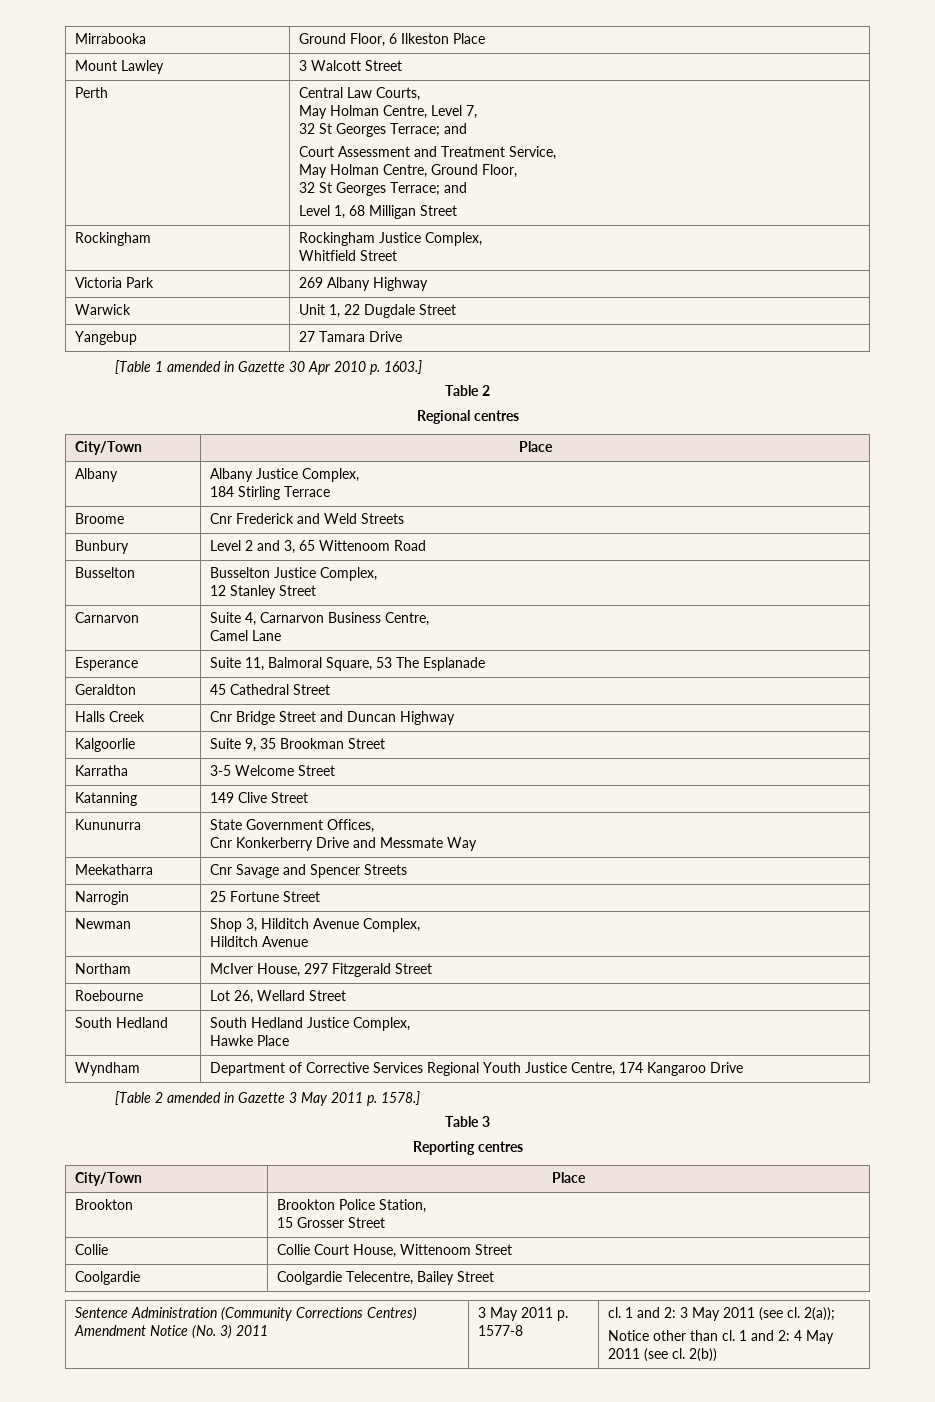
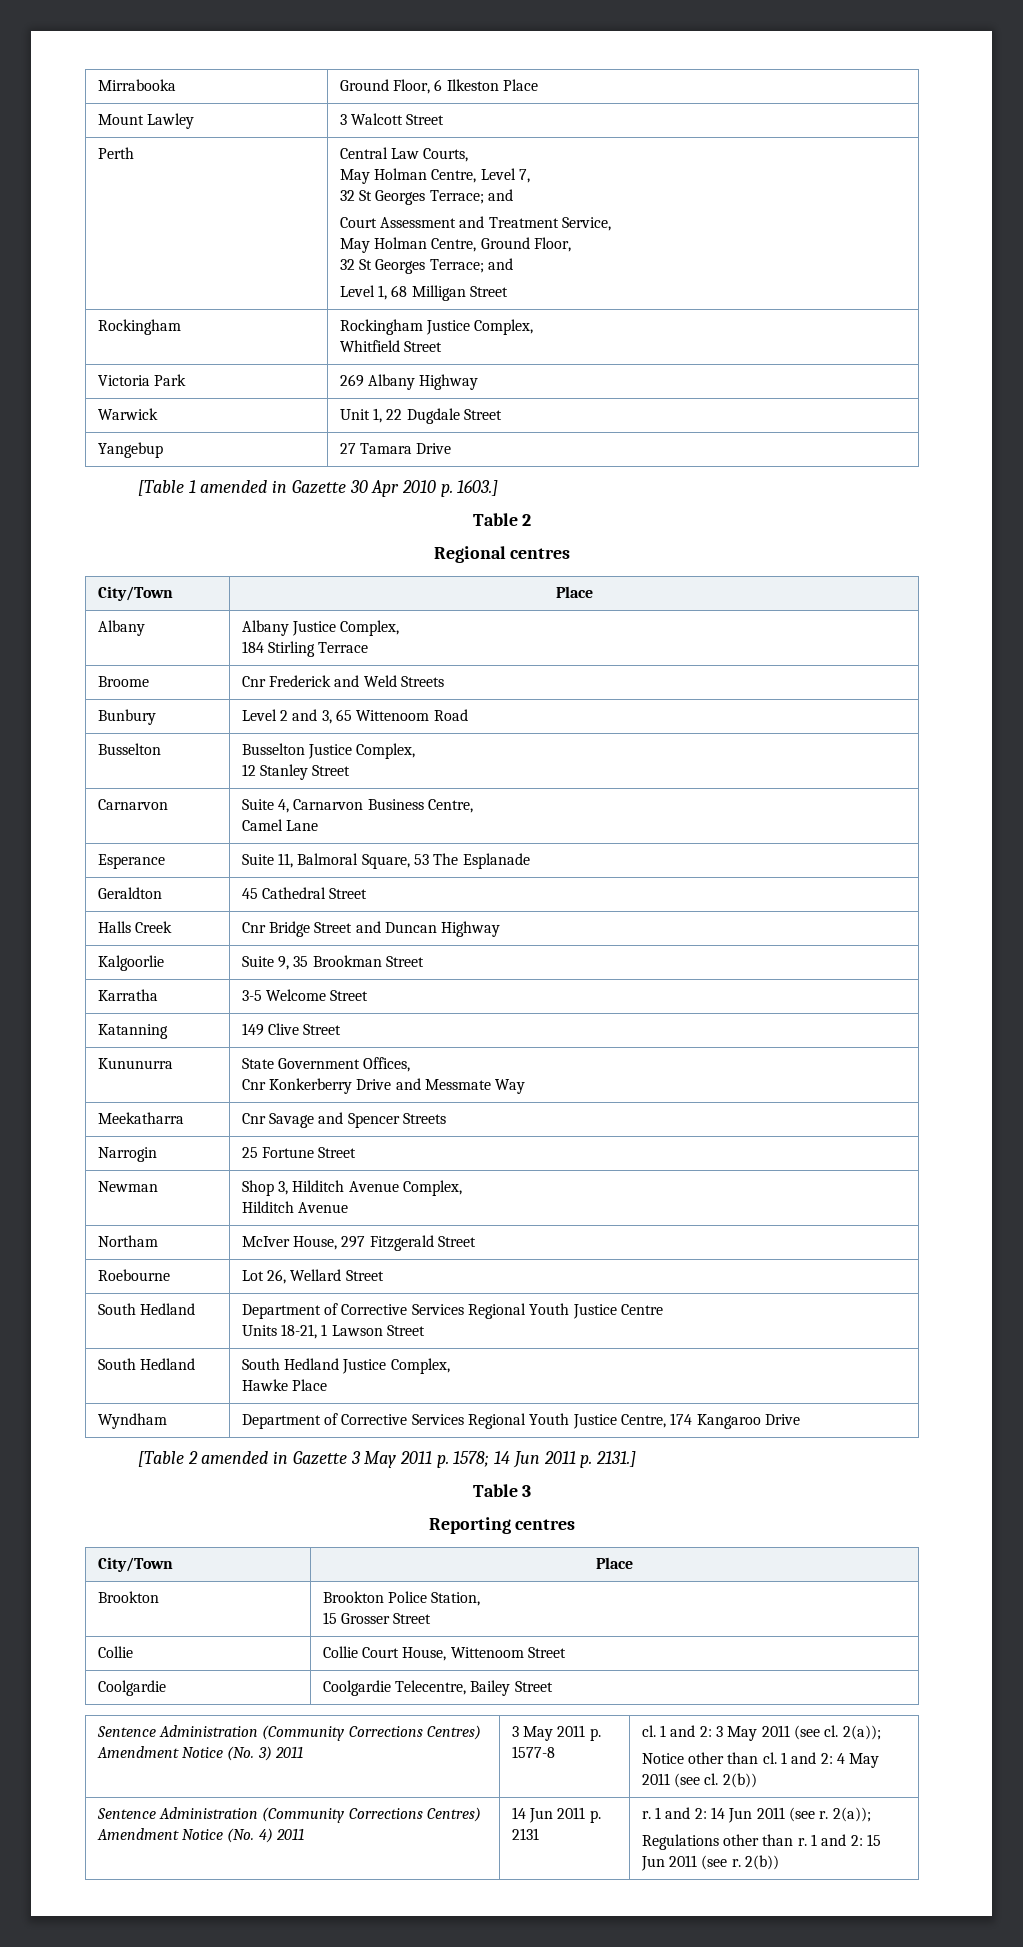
+ South Hedland | Department of Corrective Services Regional Youth Justice Centre
+ Units 18-21, 1 Lawson Street
- [Table 2 amended in Gazette 3 May 2011 p. 1578.]
+ [Table 2 amended in Gazette 3 May 2011 p. 1578; 14 Jun 2011 p. 2131.]
+ Sentence Administration (Community Corrections Centres) Amendment Notice (No. 4) 2011 | 14 Jun 2011 p. 2131 | r. 1 and 2: 14 Jun 2011 (see r. 2(a));
+ Regulations other than r. 1 and 2: 15 Jun 2011 (see r. 2(b))

